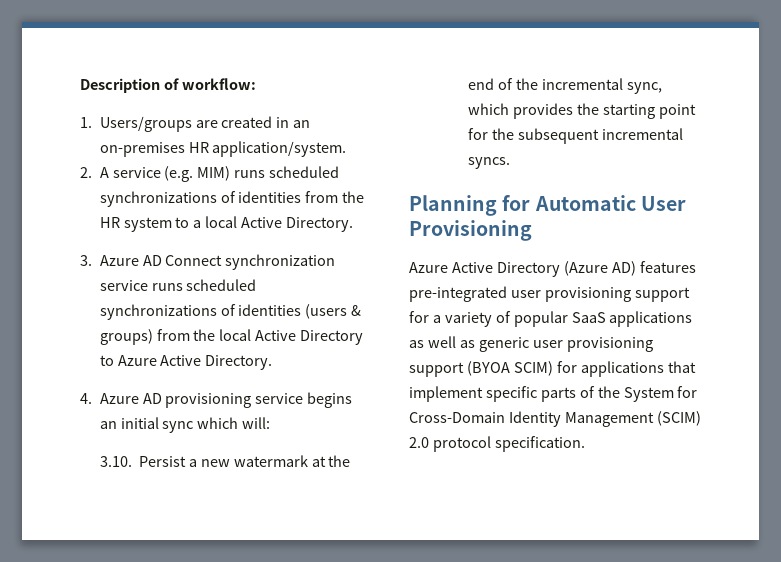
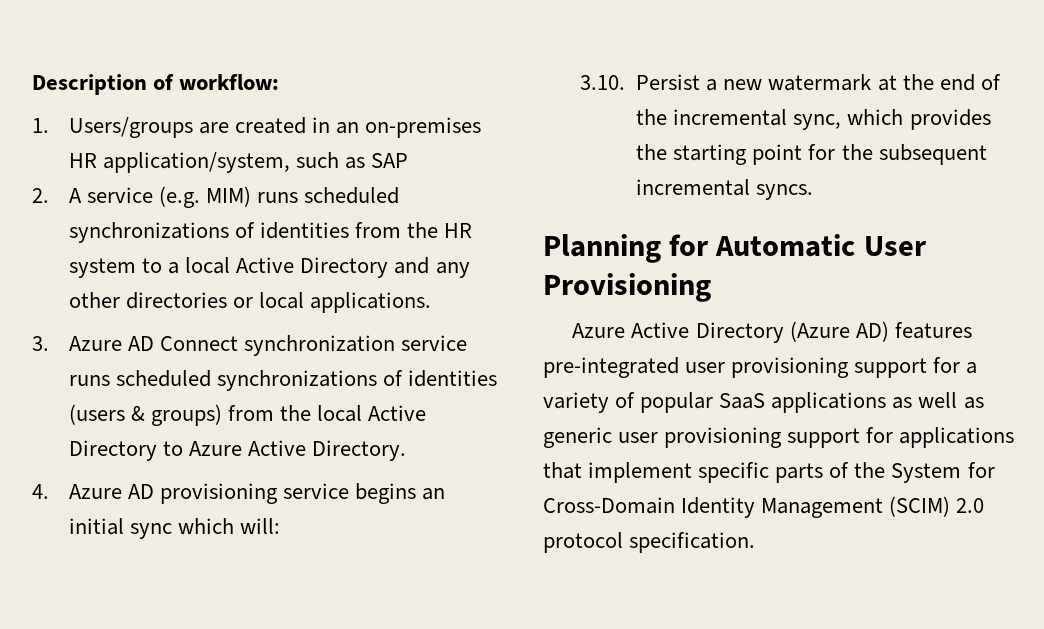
- 1. Users/groups are created in an on-premises HR application/system.
+ 1. Users/groups are created in an on-premises HR application/system, such as SAP
- 2. A service (e.g. MIM) runs scheduled synchronizations of identities from the HR system to a local Active Directory.
+ 2. A service (e.g. MIM) runs scheduled synchronizations of identities from the HR system to a local Active Directory and any other directories or local applications.
- Azure Active Directory (Azure AD) features pre-integrated user provisioning support for a variety of popular SaaS applications as well as generic user provisioning support (BYOA SCIM) for applications that implement specific parts of the System for Cross-Domain Identity Management (SCIM) 2.0 protocol specification.
+ Azure Active Directory (Azure AD) features pre-integrated user provisioning support for a variety of popular SaaS applications as well as generic user provisioning support for applications that implement specific parts of the System for Cross-Domain Identity Management (SCIM) 2.0 protocol specification.

